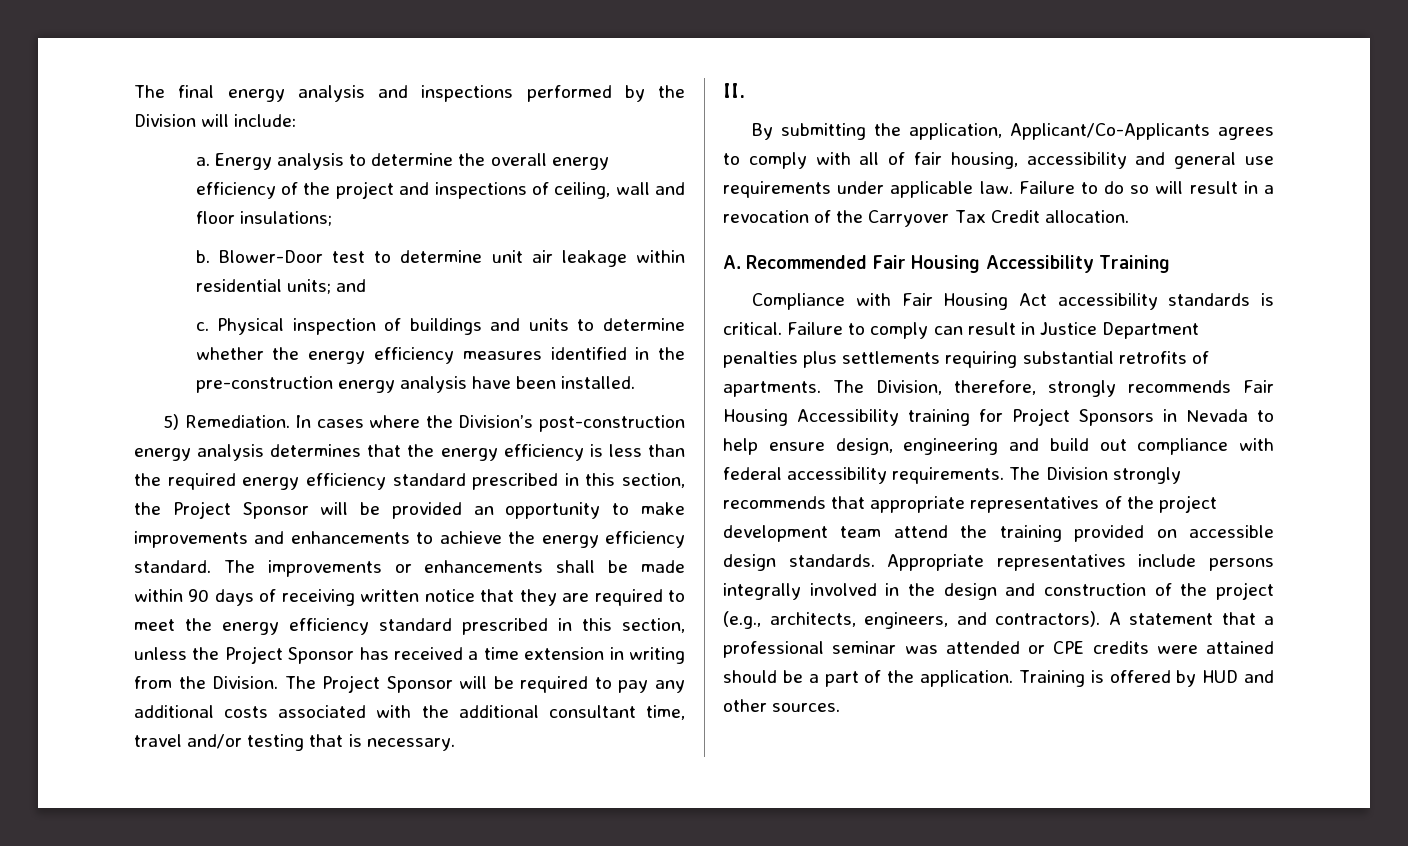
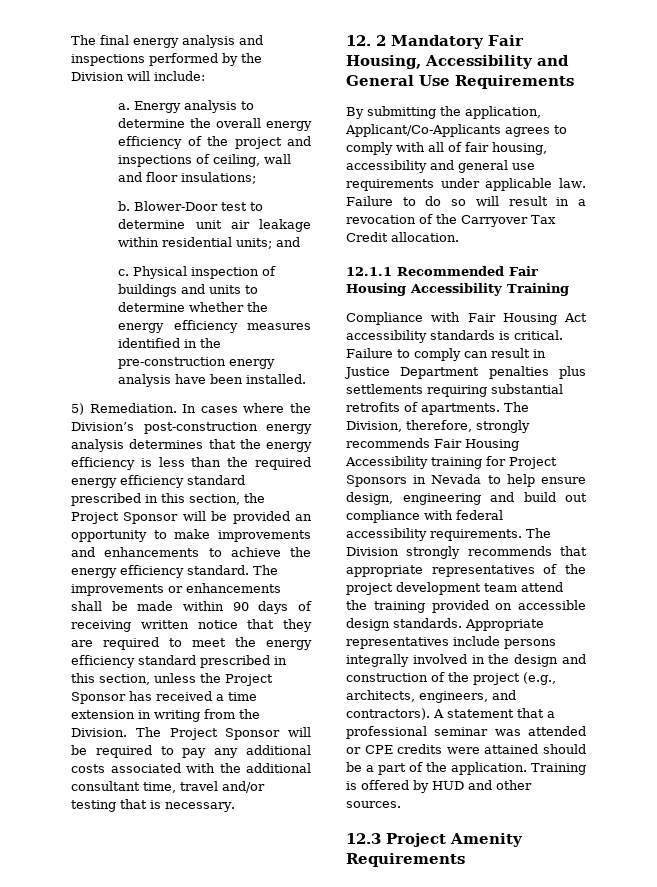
- II.
+ 12. 2 Mandatory Fair Housing, Accessibility and General Use Requirements
- A. Recommended Fair Housing Accessibility Training
+ 12.1.1 Recommended Fair Housing Accessibility Training
+ 12.3 Project Amenity Requirements

